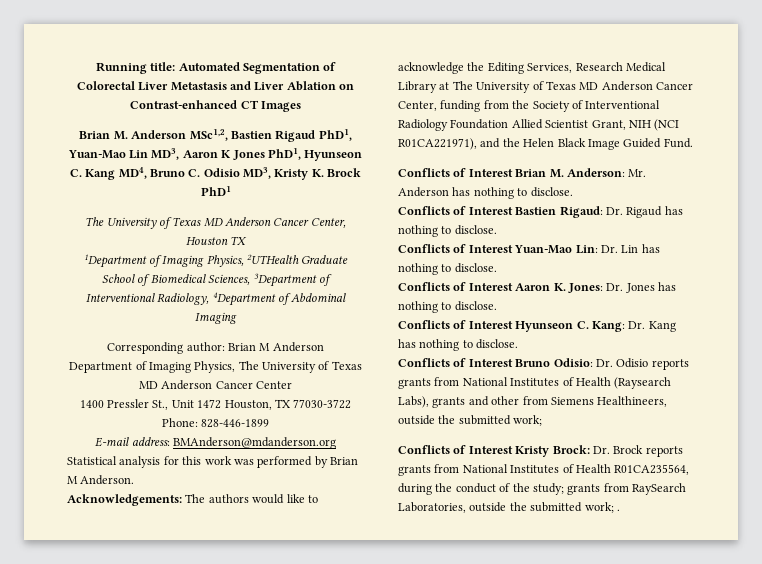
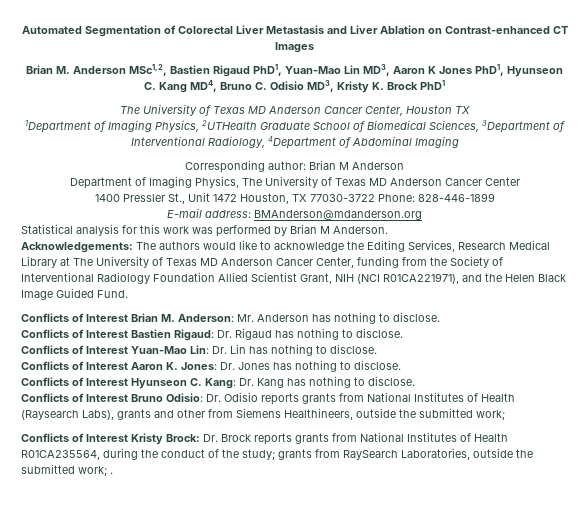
- Running title: Automated Segmentation of Colorectal Liver Metastasis and Liver Ablation on Contrast-enhanced CT Images
+ Automated Segmentation of Colorectal Liver Metastasis and Liver Ablation on Contrast-enhanced CT Images

